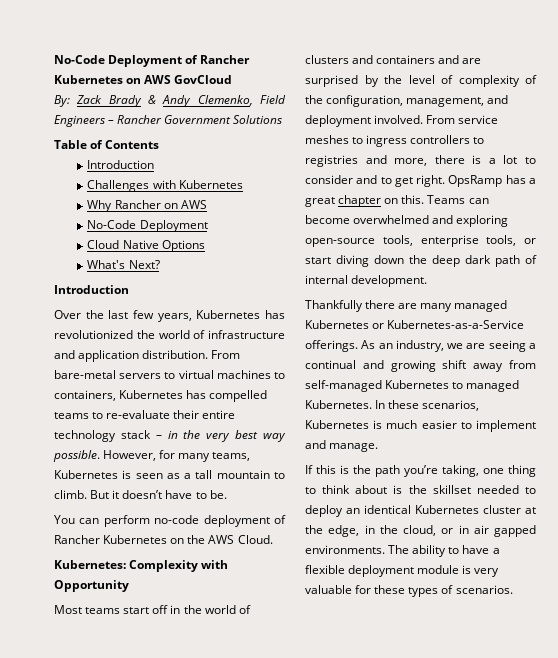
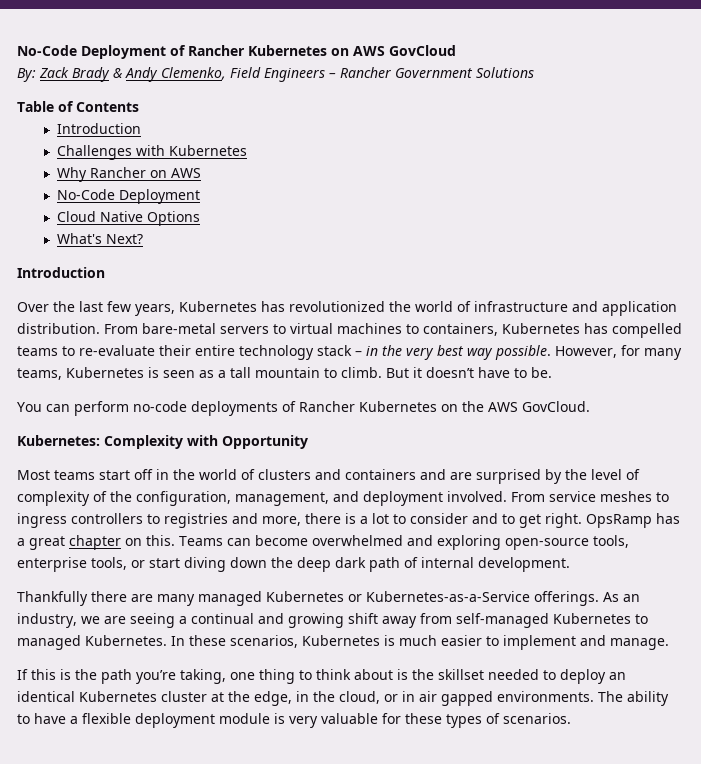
- You can perform no-code deployment of Rancher Kubernetes on the AWS Cloud.
+ You can perform no-code deployments of Rancher Kubernetes on the AWS GovCloud.

